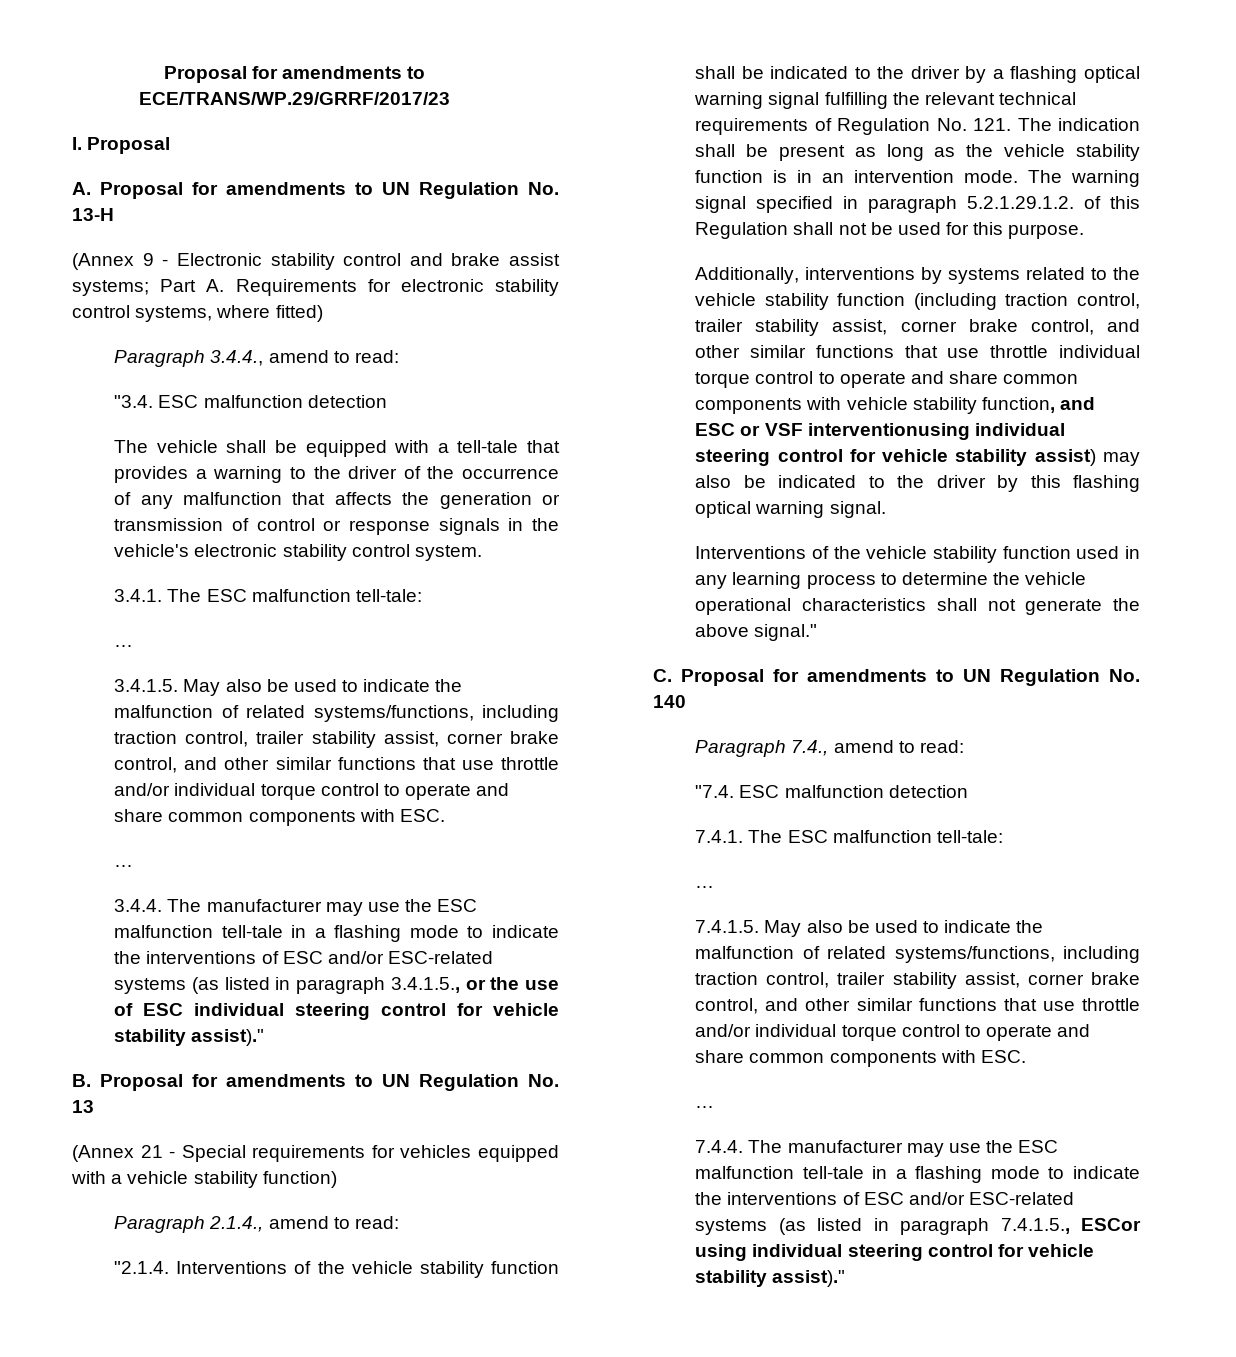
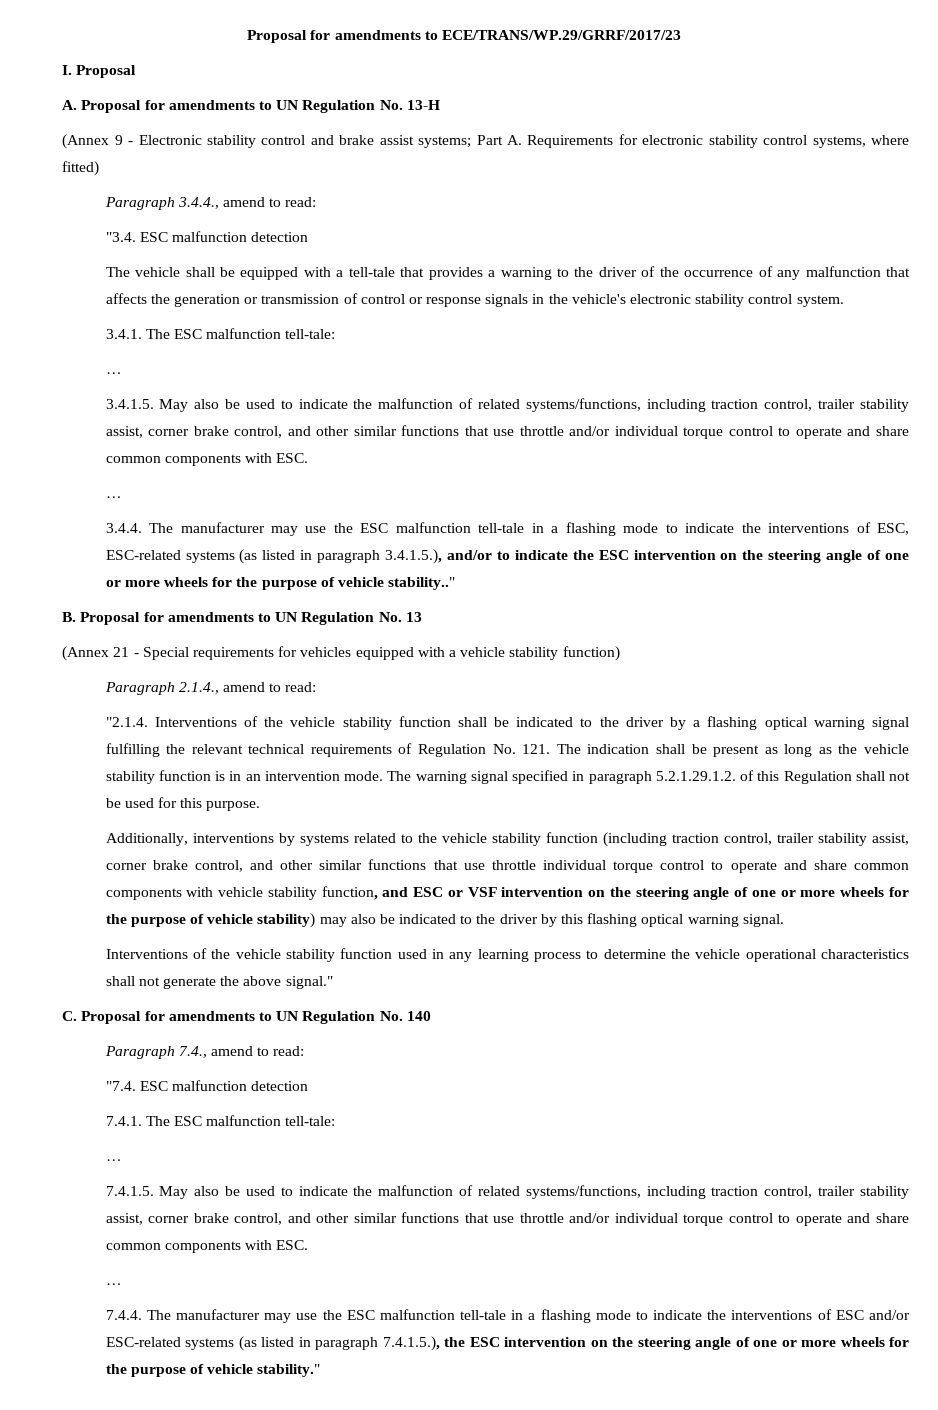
- 3.4.4. The manufacturer may use the ESC malfunction tell-tale in a flashing mode to indicate the interventions of ESC and/or ESC-related systems (as listed in paragraph 3.4.1.5., or the use of ESC individual steering control for vehicle stability assist)."
+ 3.4.4. The manufacturer may use the ESC malfunction tell-tale in a flashing mode to indicate the interventions of ESC, ESC-related systems (as listed in paragraph 3.4.1.5.), and/or to indicate the ESC intervention on the steering angle of one or more wheels for the purpose of vehicle stability.."
- Additionally, interventions by systems related to the vehicle stability function (including traction control, trailer stability assist, corner brake control, and other similar functions that use throttle individual torque control to operate and share common components with vehicle stability function, and ESC or VSF interventionusing individual steering control for vehicle stability assist) may also be indicated to the driver by this flashing optical warning signal.
+ Additionally, interventions by systems related to the vehicle stability function (including traction control, trailer stability assist, corner brake control, and other similar functions that use throttle individual torque control to operate and share common components with vehicle stability function, and ESC or VSF intervention on the steering angle of one or more wheels for the purpose of vehicle stability) may also be indicated to the driver by this flashing optical warning signal.
- 7.4.4. The manufacturer may use the ESC malfunction tell-tale in a flashing mode to indicate the interventions of ESC and/or ESC-related systems (as listed in paragraph 7.4.1.5., ESCor using individual steering control for vehicle stability assist)."
+ 7.4.4. The manufacturer may use the ESC malfunction tell-tale in a flashing mode to indicate the interventions of ESC and/or ESC-related systems (as listed in paragraph 7.4.1.5.), the ESC intervention on the steering angle of one or more wheels for the purpose of vehicle stability."

